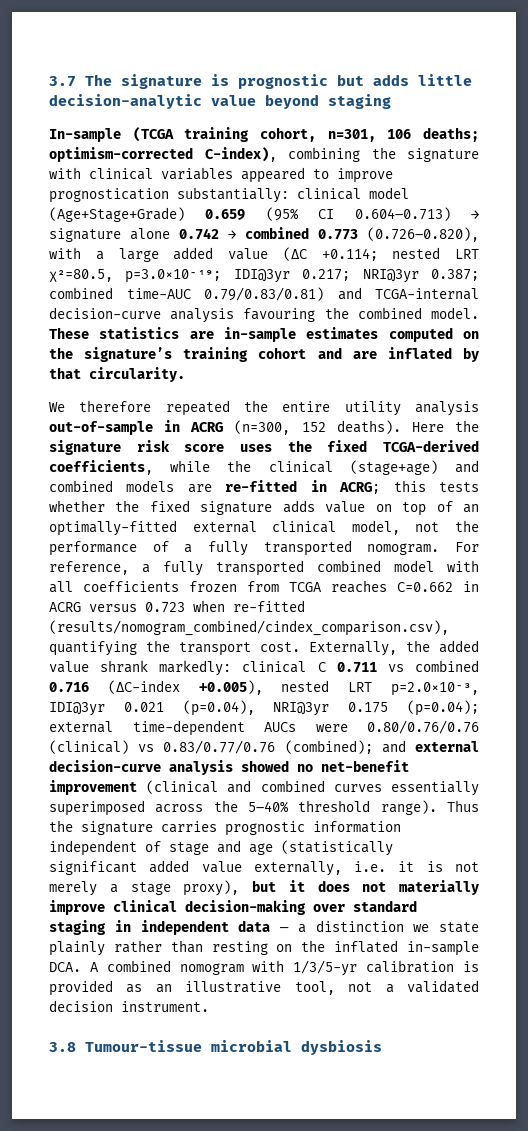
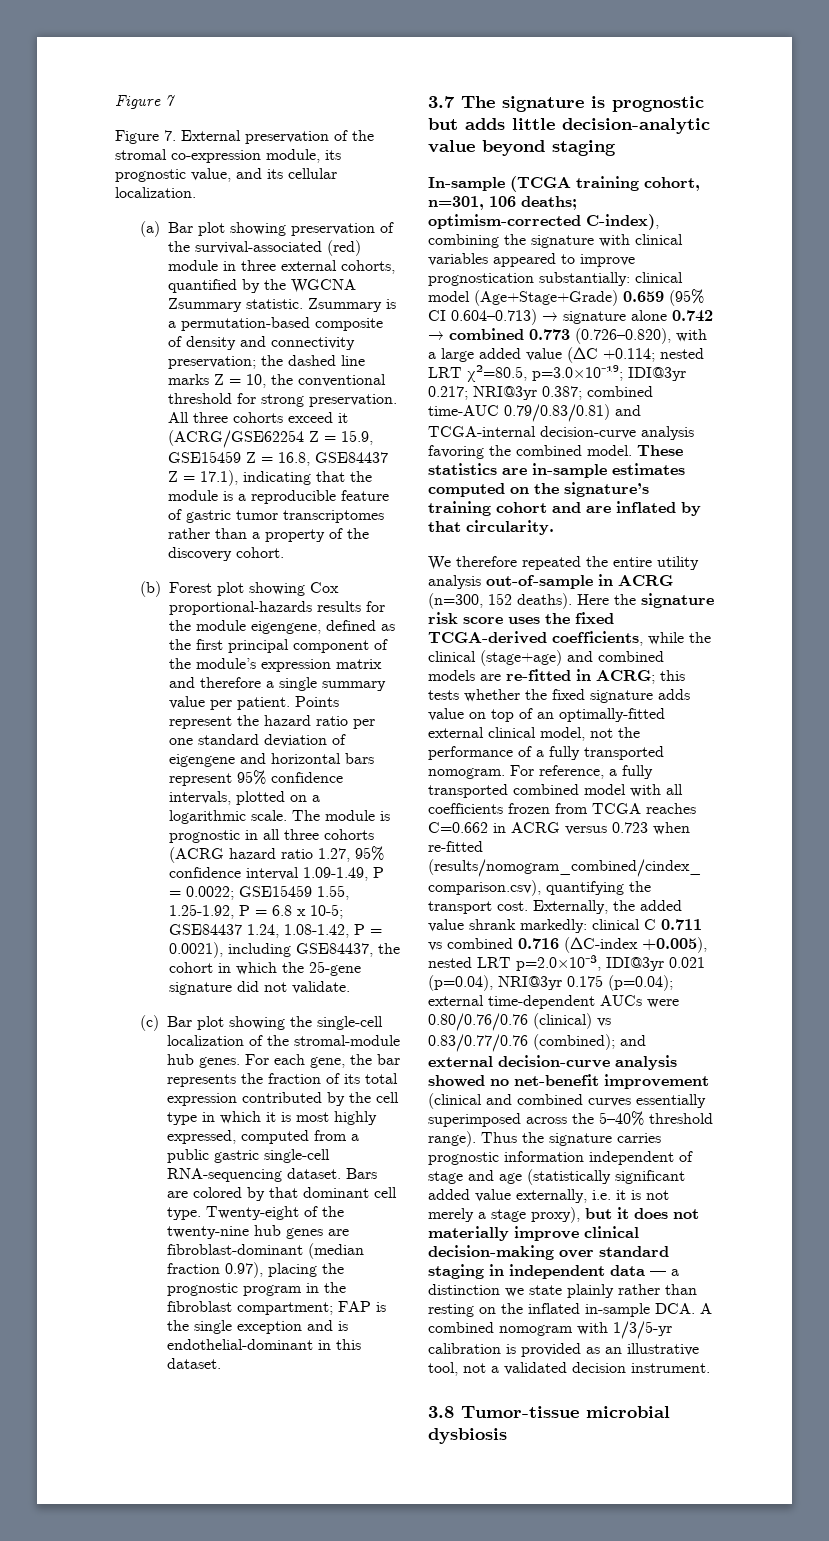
+ Figure 7
+ Figure 7. External preservation of the stromal co-expression module, its prognostic value, and its cellular localization.
+ (a) Bar plot showing preservation of the survival-associated (red) module in three external cohorts, quantified by the WGCNA Zsummary statistic. Zsummary is a permutation-based composite of density and connectivity preservation; the dashed line marks Z = 10, the conventional threshold for strong preservation. All three cohorts exceed it (ACRG/GSE62254 Z = 15.9, GSE15459 Z = 16.8, GSE84437 Z = 17.1), indicating that the module is a reproducible feature of gastric tumor transcriptomes rather than a property of the discovery cohort.
+ (b) Forest plot showing Cox proportional-hazards results for the module eigengene, defined as the first principal component of the module’s expression matrix and therefore a single summary value per patient. Points represent the hazard ratio per one standard deviation of eigengene and horizontal bars represent 95% confidence intervals, plotted on a logarithmic scale. The module is prognostic in all three cohorts (ACRG hazard ratio 1.27, 95% confidence interval 1.09-1.49, P = 0.0022; GSE15459 1.55, 1.25-1.92, P = 6.8 x 10-5; GSE84437 1.24, 1.08-1.42, P = 0.0021), including GSE84437, the cohort in which the 25-gene signature did not validate.
+ (c) Bar plot showing the single-cell localization of the stromal-module hub genes. For each gene, the bar represents the fraction of its total expression contributed by the cell type in which it is most highly expressed, computed from a public gastric single-cell RNA-sequencing dataset. Bars are colored by that dominant cell type. Twenty-eight of the twenty-nine hub genes are fibroblast-dominant (median fraction 0.97), placing the prognostic program in the fibroblast compartment; FAP is the single exception and is endothelial-dominant in this dataset.
- In-sample (TCGA training cohort, n=301, 106 deaths; optimism-corrected C-index), combining the signature with clinical variables appeared to improve prognostication substantially: clinical model (Age+Stage+Grade) 0.659 (95% CI 0.604–0.713) → signature alone 0.742 → combined 0.773 (0.726–0.820), with a large added value (ΔC +0.114; nested LRT χ²=80.5, p=3.0×10⁻¹⁹; IDI@3yr 0.217; NRI@3yr 0.387; combined time-AUC 0.79/0.83/0.81) and TCGA-internal decision-curve analysis favouring the combined model.
+ In-sample (TCGA training cohort, n=301, 106 deaths; optimism-corrected C-index), combining the signature with clinical variables appeared to improve prognostication substantially: clinical model (Age+Stage+Grade) 0.659 (95% CI 0.604–0.713) → signature alone 0.742 → combined 0.773 (0.726–0.820), with a large added value (ΔC +0.114; nested LRT χ²=80.5, p=3.0×10⁻¹⁹; IDI@3yr 0.217; NRI@3yr 0.387; combined time-AUC 0.79/0.83/0.81) and TCGA-internal decision-curve analysis favoring the combined model.
- 3.8 Tumour-tissue microbial dysbiosis
+ 3.8 Tumor-tissue microbial dysbiosis

